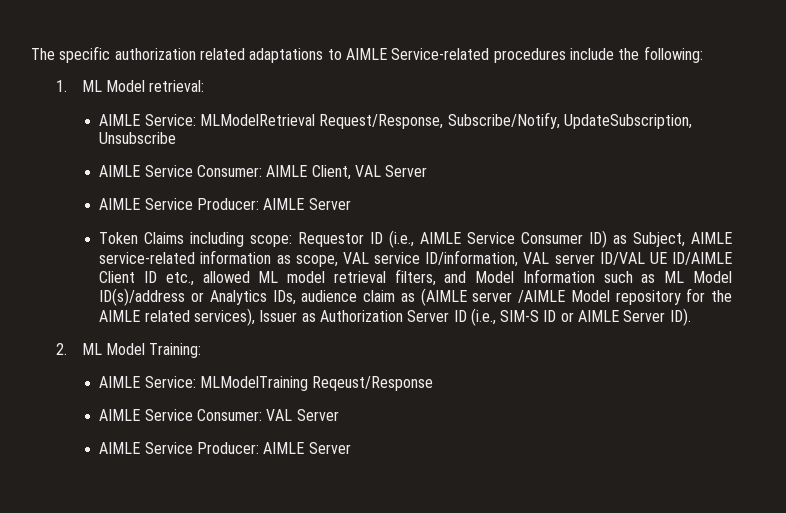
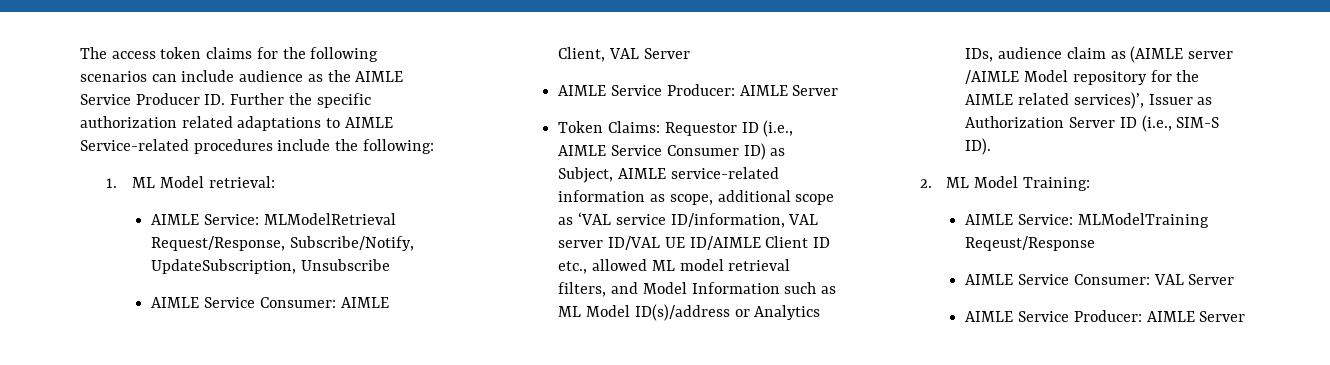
- The specific authorization related adaptations to AIMLE Service-related procedures include the following:
+ The access token claims for the following scenarios can include audience as the AIMLE Service Producer ID. Further the specific authorization related adaptations to AIMLE Service-related procedures include the following:
- Token Claims including scope:
+ Token Claims:
- Requestor ID (i.e., AIMLE Service Consumer ID) as Subject, AIMLE service-related information as scope, VAL service ID/information, VAL server ID/VAL UE ID/AIMLE Client ID etc., allowed ML model retrieval filters, and Model Information such as ML Model ID(s)/address or Analytics IDs, audience claim as (AIMLE server /AIMLE Model repository for the AIMLE related services), Issuer as Authorization Server ID (i.e., SIM-S ID or AIMLE Server ID).
+ Requestor ID (i.e., AIMLE Service Consumer ID) as Subject, AIMLE service-related information as scope, additional scope as ‘VAL service ID/information, VAL server ID/VAL UE ID/AIMLE Client ID etc., allowed ML model retrieval filters, and Model Information such as ML Model ID(s)/address or Analytics IDs, audience claim as (AIMLE server /AIMLE Model repository for the AIMLE related services)’, Issuer as Authorization Server ID (i.e., SIM-S ID).

